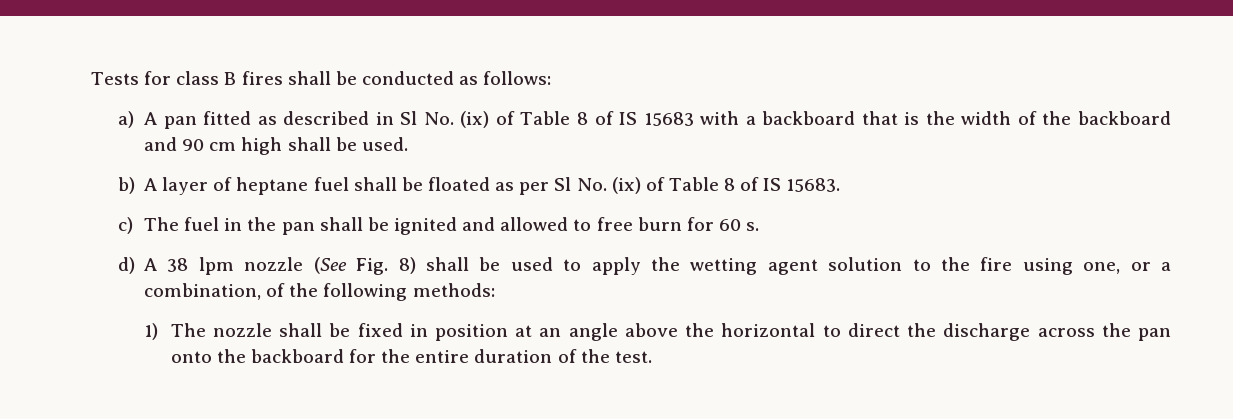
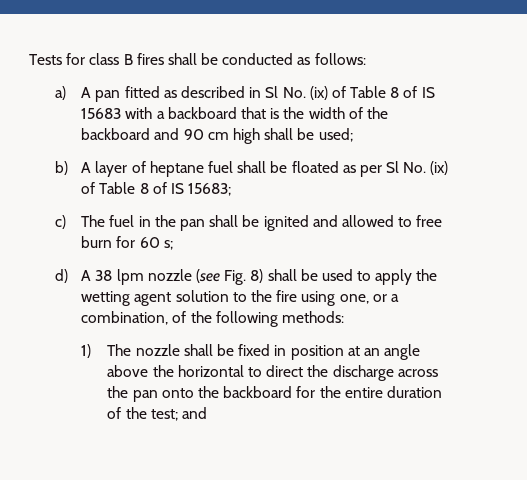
- a) A pan fitted as described in Sl No. (ix) of Table 8 of IS 15683 with a backboard that is the width of the backboard and 90 cm high shall be used.
+ a) A pan fitted as described in Sl No. (ix) of Table 8 of IS 15683 with a backboard that is the width of the backboard and 90 cm high shall be used;
- b) A layer of heptane fuel shall be floated as per Sl No. (ix) of Table 8 of IS 15683.
+ b) A layer of heptane fuel shall be floated as per Sl No. (ix) of Table 8 of IS 15683;
- c) The fuel in the pan shall be ignited and allowed to free burn for 60 s.
+ c) The fuel in the pan shall be ignited and allowed to free burn for 60 s;
- d) A 38 lpm nozzle (See Fig. 8) shall be used to apply the wetting agent solution to the fire using one, or a combination, of the following methods:
+ d) A 38 lpm nozzle (see Fig. 8) shall be used to apply the wetting agent solution to the fire using one, or a combination, of the following methods:
- 1) The nozzle shall be fixed in position at an angle above the horizontal to direct the discharge across the pan onto the backboard for the entire duration of the test.
+ 1) The nozzle shall be fixed in position at an angle above the horizontal to direct the discharge across the pan onto the backboard for the entire duration of the test; and

